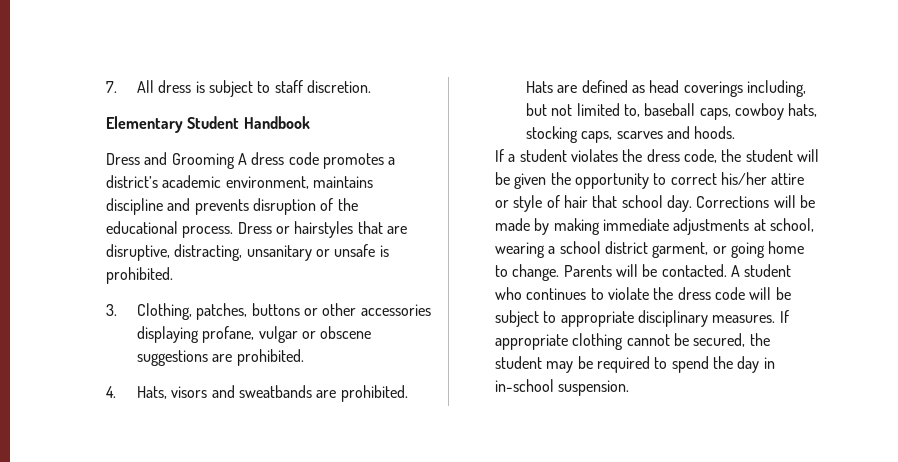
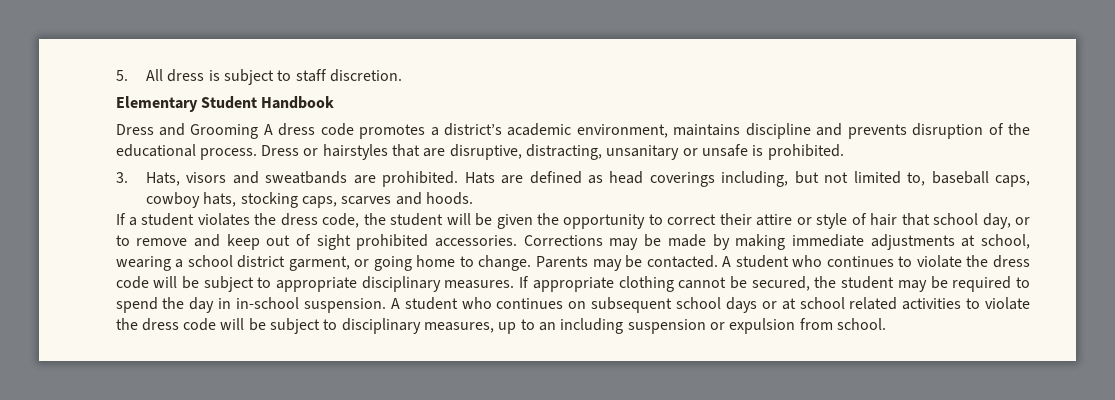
- 7. All dress is subject to staff discretion.
+ 5. All dress is subject to staff discretion.
- 3. Clothing, patches, buttons or other accessories displaying profane, vulgar or obscene suggestions are prohibited.
- 4. Hats, visors and sweatbands are prohibited.
+ 3. Hats, visors and sweatbands are prohibited.
- If a student violates the dress code, the student will be given the opportunity to correct his/her attire or style of hair that school day. Corrections will be made by making immediate adjustments at school, wearing a school district garment, or going home to change.
+ If a student violates the dress code, the student will be given the opportunity to correct their attire or style of hair that school day, or to remove and keep out of sight prohibited accessories. Corrections may be made by making immediate adjustments at school, wearing a school district garment, or going home to change.
- Parents will be contacted.
+ Parents may be contacted.
+ A student who continues on subsequent school days or at school related activities to violate the dress code will be subject to disciplinary measures, up to an including suspension or expulsion from school.

